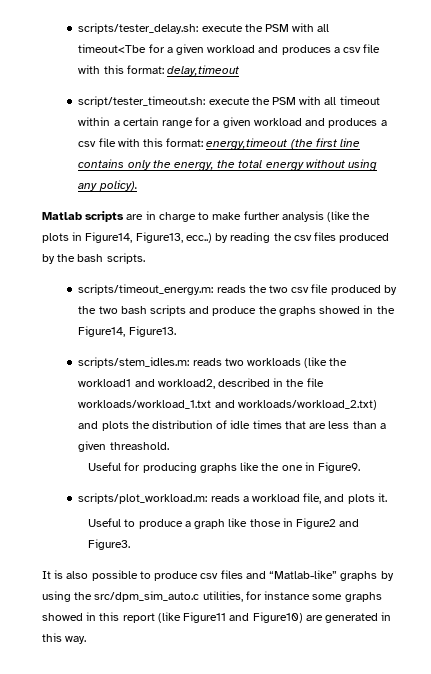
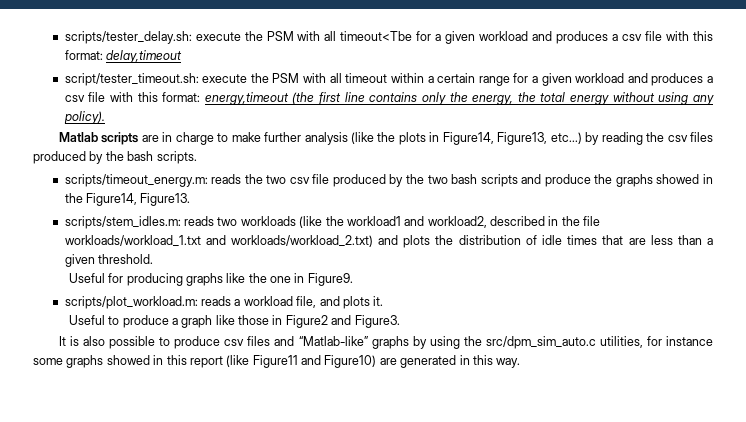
- Matlab scripts are in charge to make further analysis (like the plots in Figure14, Figure13, ecc..) by reading the csv files produced by the bash scripts.
+ Matlab scripts are in charge to make further analysis (like the plots in Figure14, Figure13, etc...) by reading the csv files produced by the bash scripts.
- scripts/stem_idles.m: reads two workloads (like the workload1 and workload2, described in the file workloads/workload_1.txt and workloads/workload_2.txt) and plots the distribution of idle times that are less than a given threashold.
+ scripts/stem_idles.m: reads two workloads (like the workload1 and workload2, described in the file workloads/workload_1.txt and workloads/workload_2.txt) and plots the distribution of idle times that are less than a given threshold.

